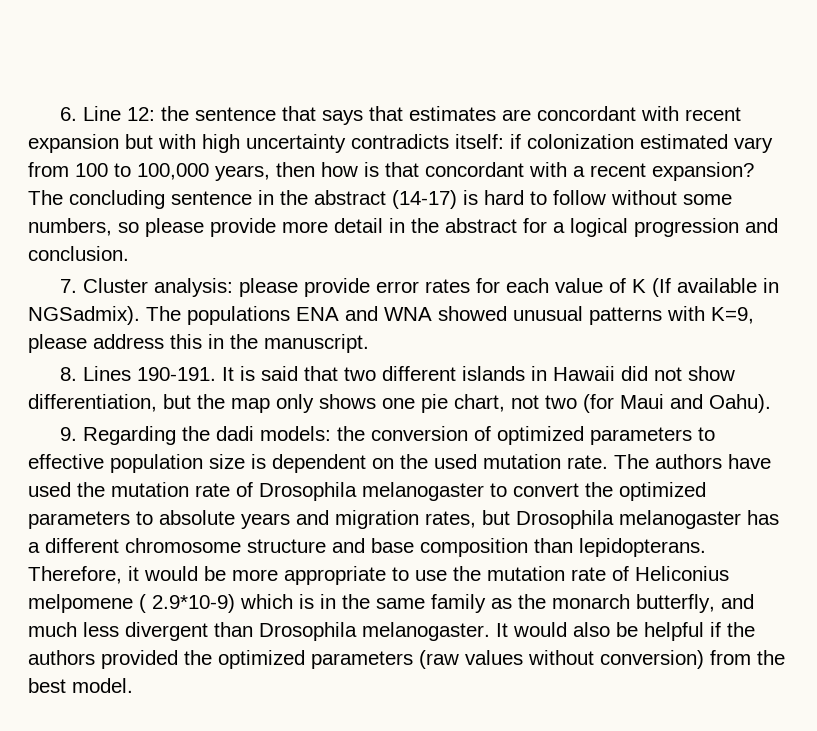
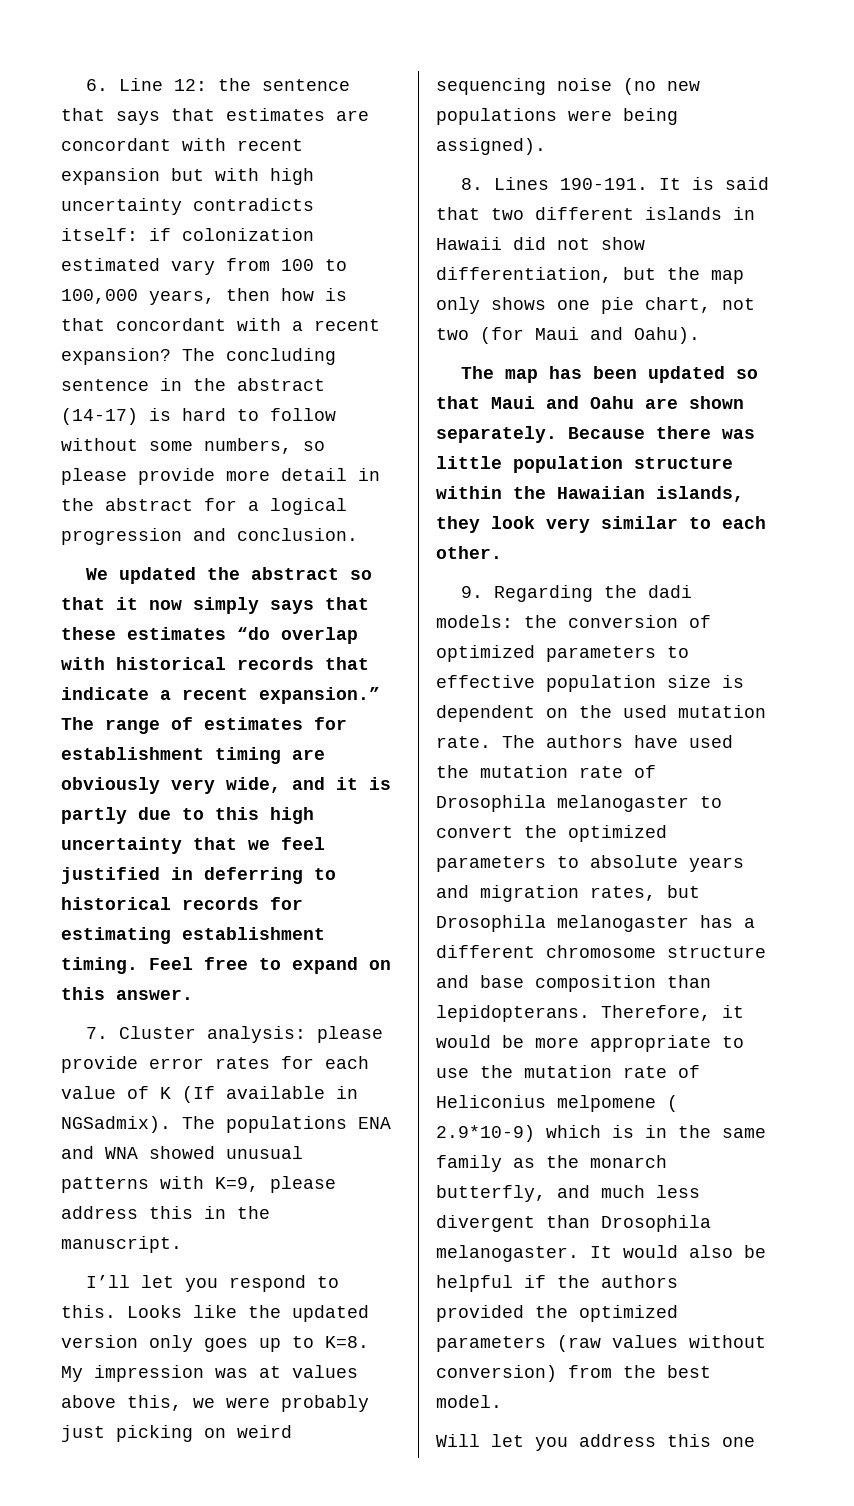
+ We updated the abstract so that it now simply says that these estimates “do overlap with historical records that indicate a recent expansion.” The range of estimates for establishment timing are obviously very wide, and it is partly due to this high uncertainty that we feel justified in deferring to historical records for estimating establishment timing. Feel free to expand on this answer.
+ I’ll let you respond to this. Looks like the updated version only goes up to K=8. My impression was at values above this, we were probably just picking on weird sequencing noise (no new populations were being assigned).
+ The map has been updated so that Maui and Oahu are shown separately. Because there was little population structure within the Hawaiian islands, they look very similar to each other.
+ Will let you address this one

